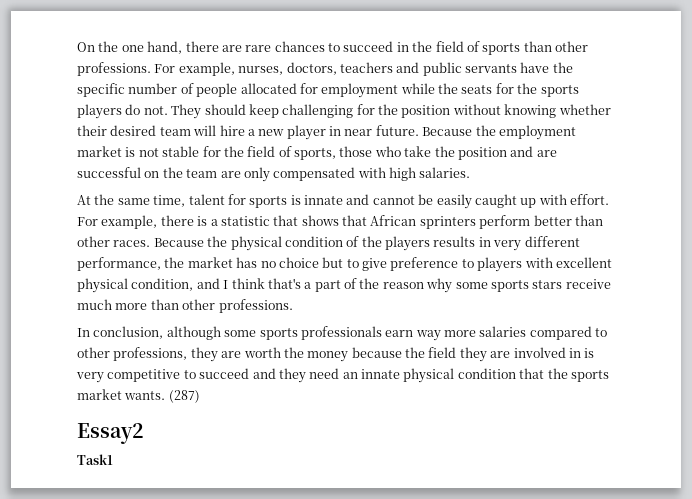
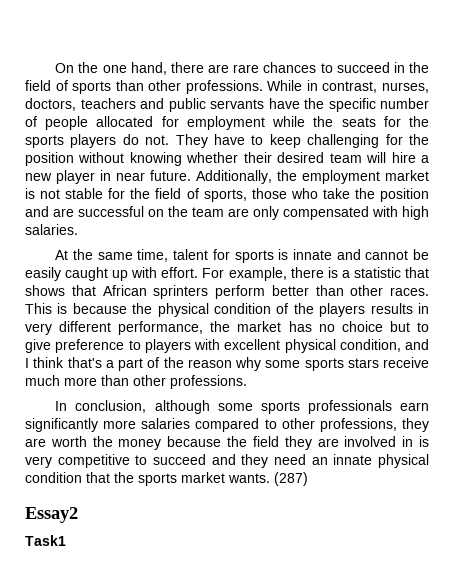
- For example, nurses, doctors, teachers and public servants have the specific number of people allocated for employment while the seats for the sports players do not.
+ While in contrast, nurses, doctors, teachers and public servants have the specific number of people allocated for employment while the seats for the sports players do not.
- They should keep challenging for the position without knowing whether their desired team will hire a new player in near future.
+ They have to keep challenging for the position without knowing whether their desired team will hire a new player in near future.
- Because the employment market is not stable for the field of sports, those who take the position and are successful on the team are only compensated with high salaries.
+ Additionally, the employment market is not stable for the field of sports, those who take the position and are successful on the team are only compensated with high salaries.
- Because the physical condition of the players results in very different performance, the market has no choice but to give preference to players with excellent physical condition, and I think that's a part of the reason why some sports stars receive much more than other professions.
+ This is because the physical condition of the players results in very different performance, the market has no choice but to give preference to players with excellent physical condition, and I think that's a part of the reason why some sports stars receive much more than other professions.
- In conclusion, although some sports professionals earn way more salaries compared to other professions, they are worth the money because the field they are involved in is very competitive to succeed and they need an innate physical condition that the sports market wants.
+ In conclusion, although some sports professionals earn significantly more salaries compared to other professions, they are worth the money because the field they are involved in is very competitive to succeed and they need an innate physical condition that the sports market wants.

